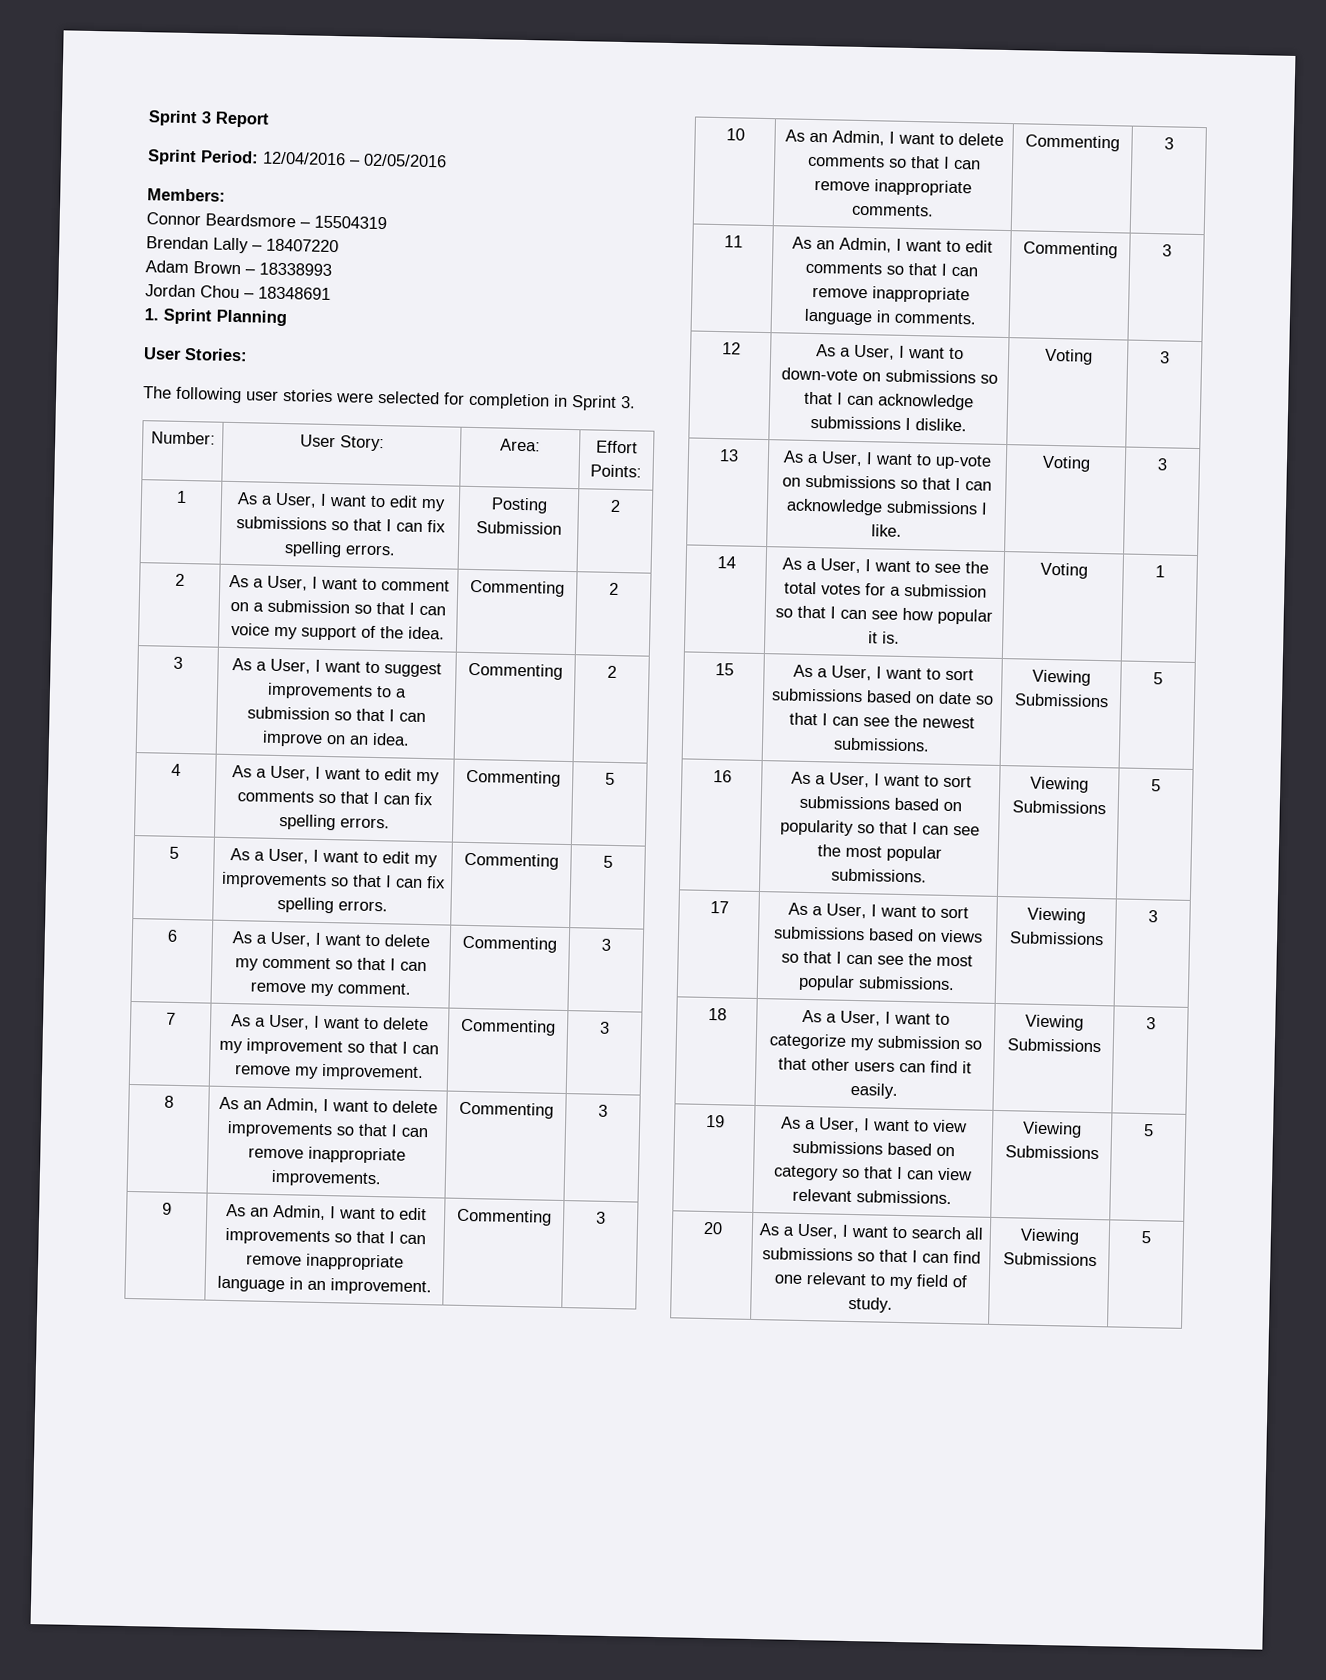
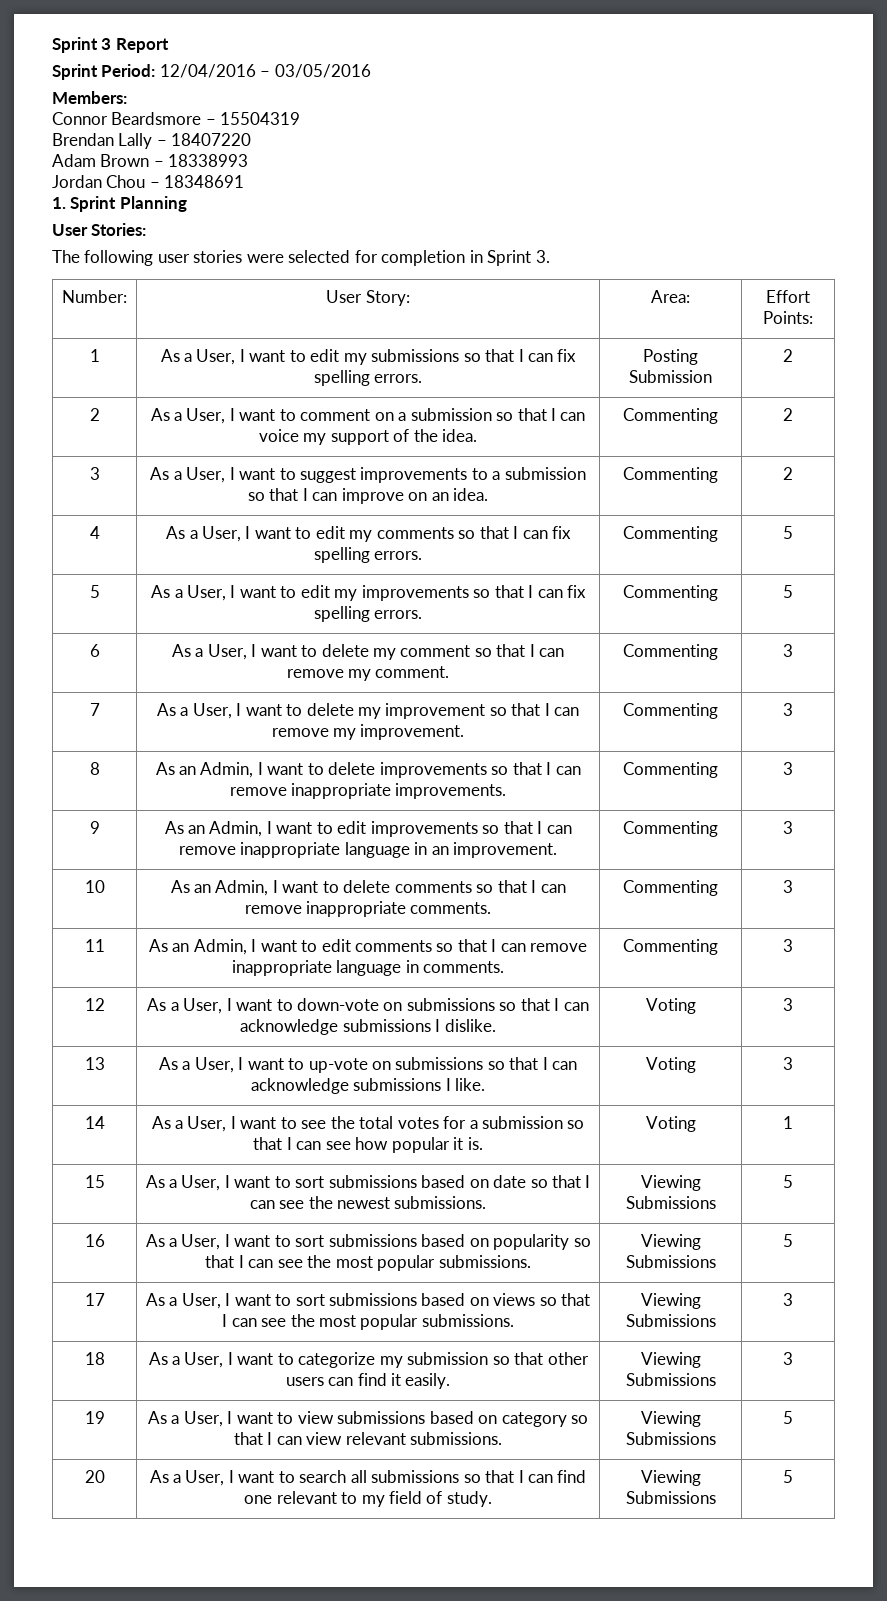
- Sprint Period: 12/04/2016 – 02/05/2016
+ Sprint Period: 12/04/2016 – 03/05/2016

